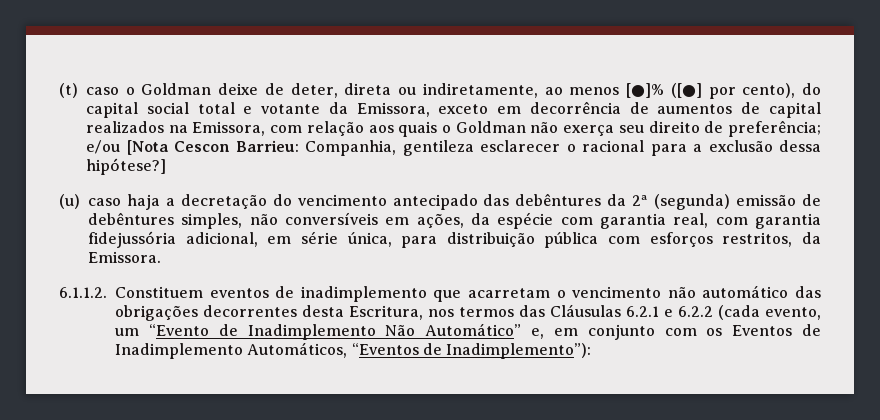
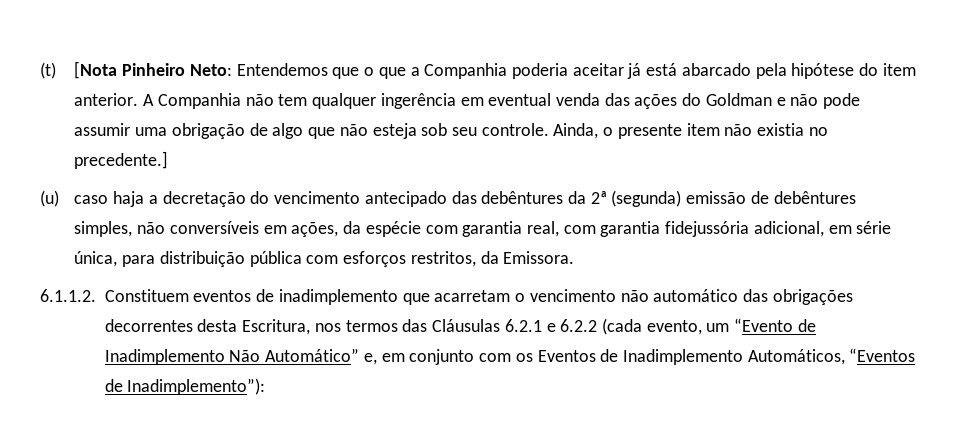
- (t) caso o Goldman deixe de deter, direta ou indiretamente, ao menos [●]% ([●] por cento), do capital social total e votante da Emissora, exceto em decorrência de aumentos de capital realizados na Emissora, com relação aos quais o Goldman não exerça seu direito de preferência; e/ou [Nota Cescon Barrieu: Companhia, gentileza esclarecer o racional para a exclusão dessa hipótese?]
+ (t) [Nota Pinheiro Neto: Entendemos que o que a Companhia poderia aceitar já está abarcado pela hipótese do item anterior. A Companhia não tem qualquer ingerência em eventual venda das ações do Goldman e não pode assumir uma obrigação de algo que não esteja sob seu controle. Ainda, o presente item não existia no precedente.]

